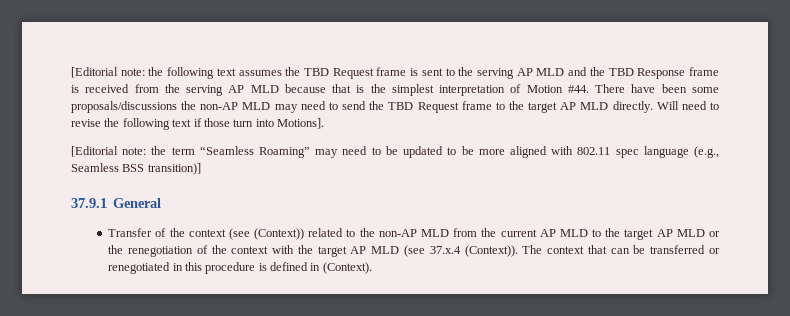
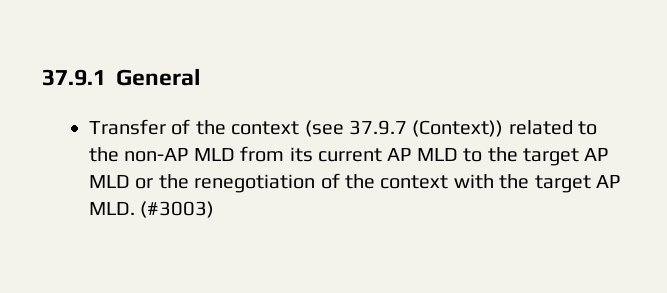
- [Editorial note: the following text assumes the TBD Request frame is sent to the serving AP MLD and the TBD Response frame is received from the serving AP MLD because that is the simplest interpretation of Motion #44. There have been some proposals/discussions the non-AP MLD may need to send the TBD Request frame to the target AP MLD directly. Will need to revise the following text if those turn into Motions].
- [Editorial note: the term “Seamless Roaming” may need to be updated to be more aligned with 802.11 spec language (e.g., Seamless BSS transition)]
- Transfer of the context (see (Context)) related to the non-AP MLD from the current AP MLD to the target AP MLD or the renegotiation of the context with the target AP MLD (see 37.x.4 (Context)). The context that can be transferred or renegotiated in this procedure is defined in (Context).
+ Transfer of the context (see 37.9.7 (Context)) related to the non-AP MLD from its current AP MLD to the target AP MLD or the renegotiation of the context with the target AP MLD. (#3003)

